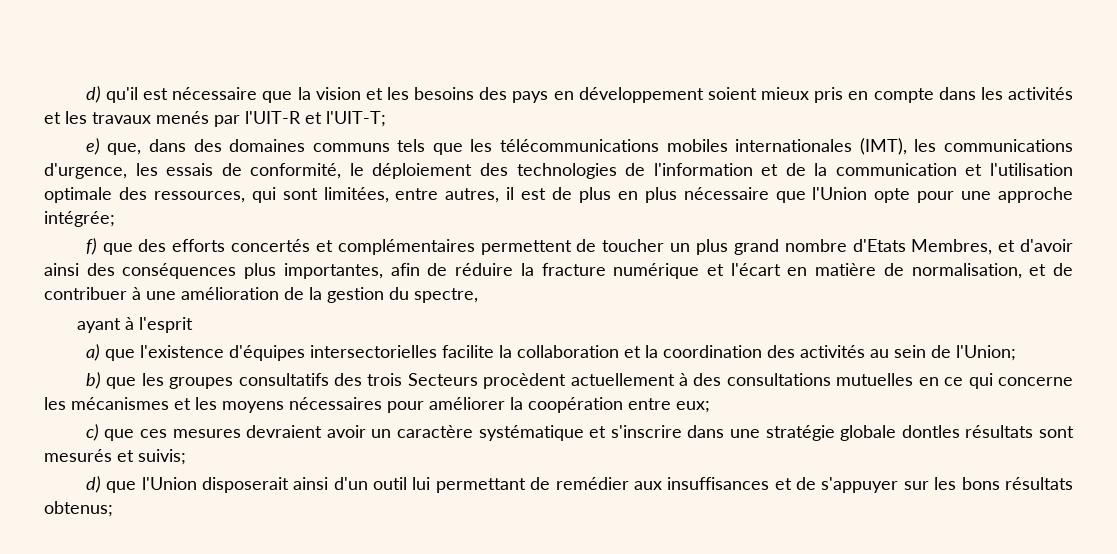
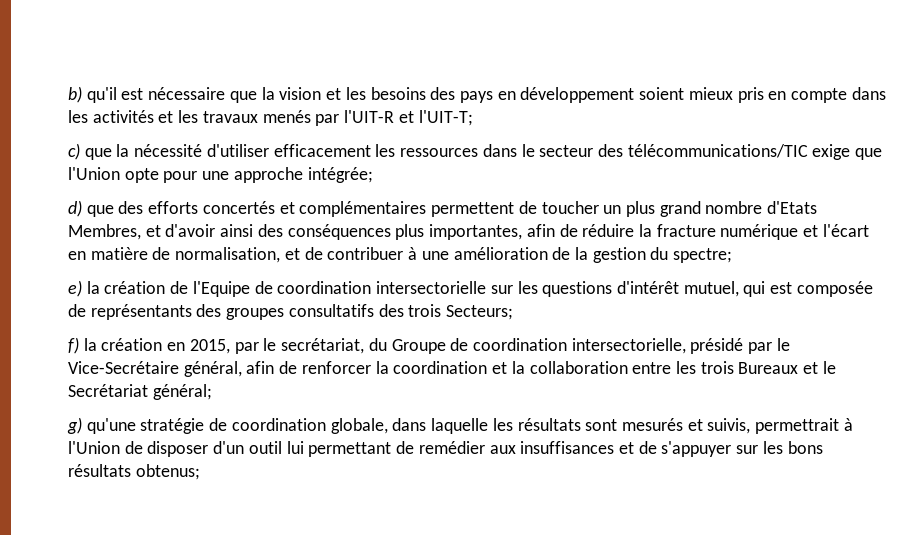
- d) qu'il est nécessaire que la vision et les besoins des pays en développement soient mieux pris en compte dans les activités et les travaux menés par l'UIT-R et l'UIT-T;
+ b) qu'il est nécessaire que la vision et les besoins des pays en développement soient mieux pris en compte dans les activités et les travaux menés par l'UIT-R et l'UIT-T;
- e) que, dans des domaines communs tels que les télécommunications mobiles internationales (IMT), les communications d'urgence, les essais de conformité, le déploiement des technologies de l'information et de la communication et l'utilisation optimale des ressources, qui sont limitées, entre autres, il est de plus en plus nécessaire que l'Union opte pour une approche intégrée;
+ c) que la nécessité d'utiliser efficacement les ressources dans le secteur des télécommunications/TIC exige que l'Union opte pour une approche intégrée;
- f) que des efforts concertés et complémentaires permettent de toucher un plus grand nombre d'Etats Membres, et d'avoir ainsi des conséquences plus importantes, afin de réduire la fracture numérique et l'écart en matière de normalisation, et de contribuer à une amélioration de la gestion du spectre,
- ayant à l'esprit
- a) que l'existence d'équipes intersectorielles facilite la collaboration et la coordination des activités au sein de l'Union;
- b) que les groupes consultatifs des trois Secteurs procèdent actuellement à des consultations mutuelles en ce qui concerne les mécanismes et les moyens nécessaires pour améliorer la coopération entre eux;
- c) que ces mesures devraient avoir un caractère systématique et s'inscrire dans une stratégie globale dontles résultats sont mesurés et suivis;
- d) que l'Union disposerait ainsi d'un outil lui permettant de remédier aux insuffisances et de s'appuyer sur les bons résultats obtenus;
+ d) que des efforts concertés et complémentaires permettent de toucher un plus grand nombre d'Etats Membres, et d'avoir ainsi des conséquences plus importantes, afin de réduire la fracture numérique et l'écart en matière de normalisation, et de contribuer à une amélioration de la gestion du spectre;
+ e) la création de l'Equipe de coordination intersectorielle sur les questions d'intérêt mutuel, qui est composée de représentants des groupes consultatifs des trois Secteurs;
+ f) la création en 2015, par le secrétariat, du Groupe de coordination intersectorielle, présidé par le Vice-Secrétaire général, afin de renforcer la coordination et la collaboration entre les trois Bureaux et le Secrétariat général;
+ g) qu'une stratégie de coordination globale, dans laquelle les résultats sont mesurés et suivis, permettrait à l'Union de disposer d'un outil lui permettant de remédier aux insuffisances et de s'appuyer sur les bons résultats obtenus;

